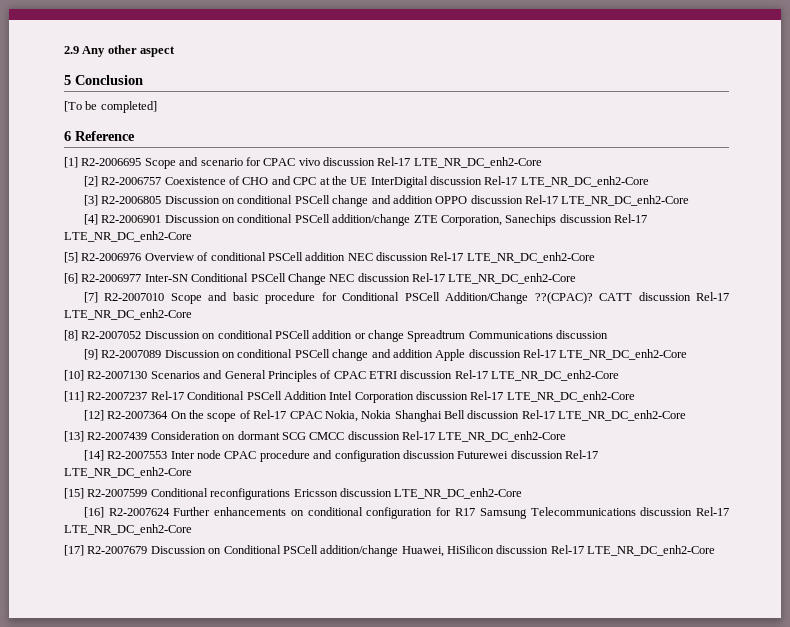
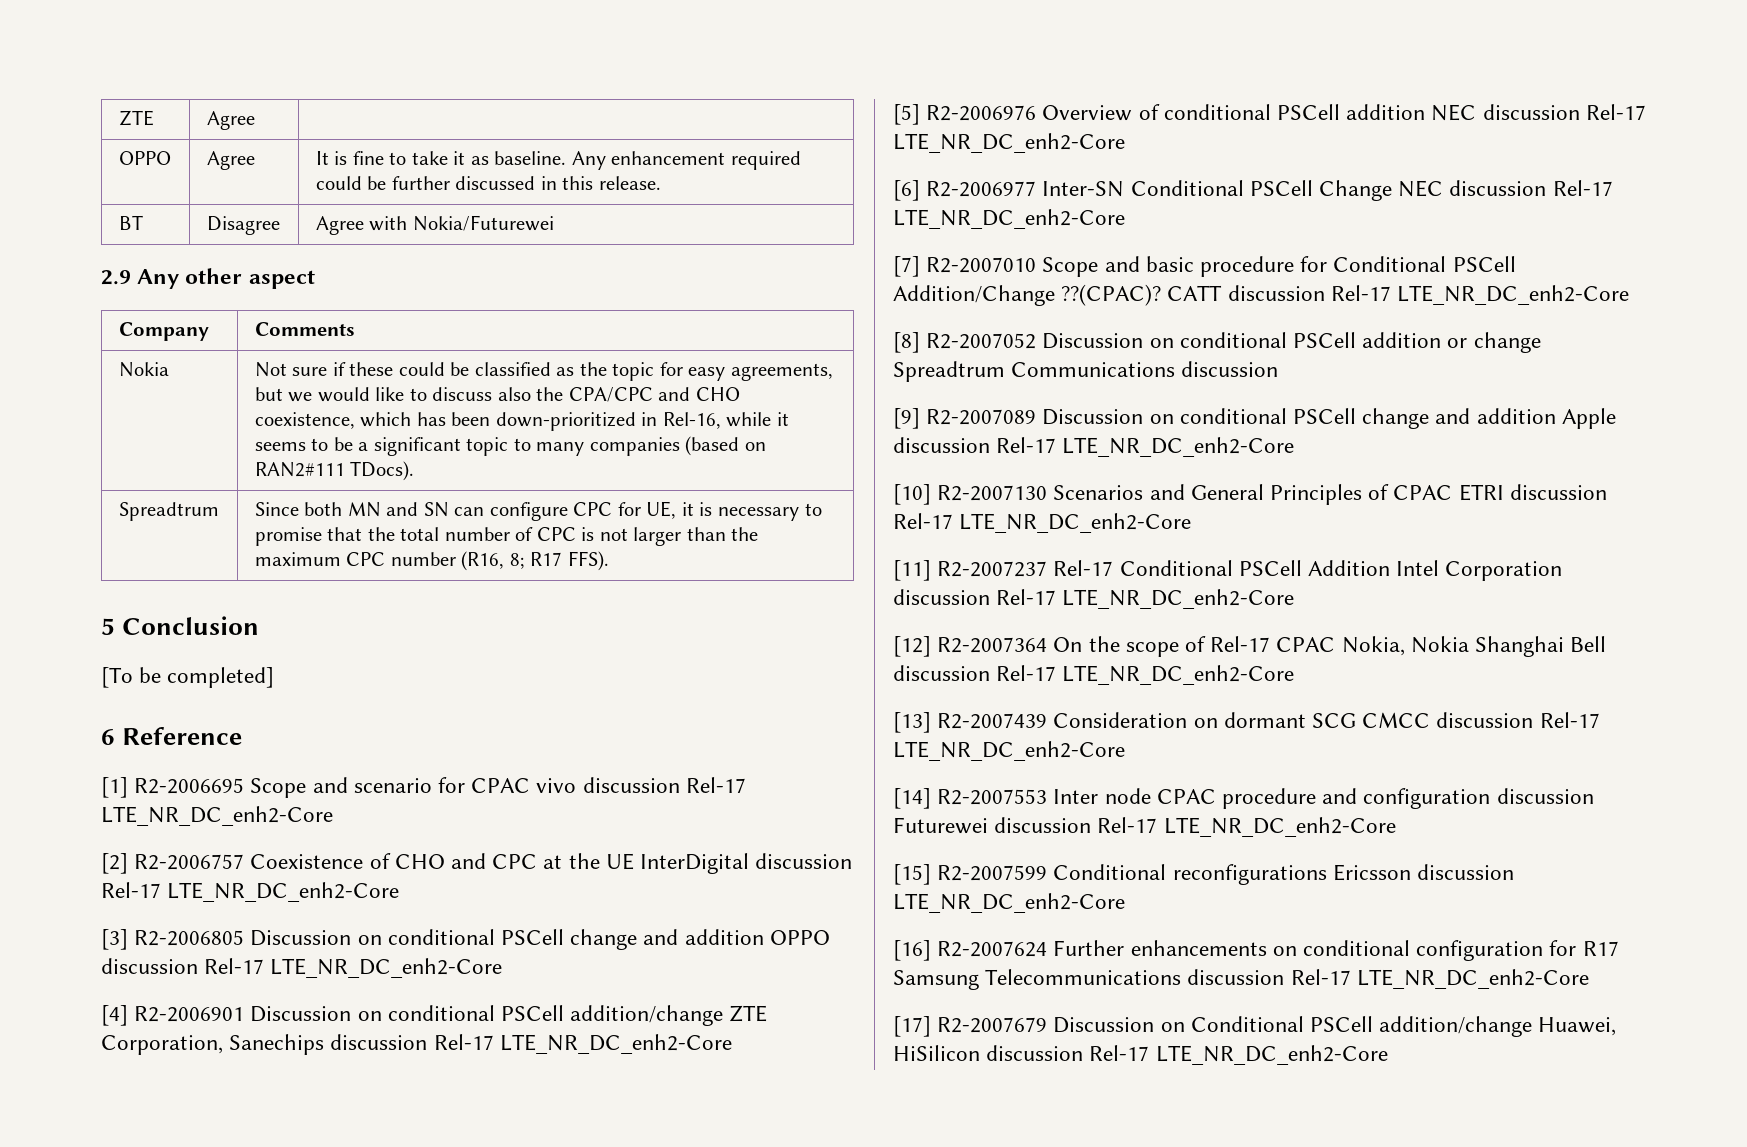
+ ZTE | Agree |
+ OPPO | Agree | It is fine to take it as baseline. Any enhancement required could be further discussed in this release.
+ BT | Disagree | Agree with Nokia/Futurewei
  2.9 Any other aspect
+ Company | Comments
+ Nokia | Not sure if these could be classified as the topic for easy agreements, but we would like to discuss also the CPA/CPC and CHO coexistence, which has been down-prioritized in Rel-16, while it seems to be a significant topic to many companies (based on RAN2#111 TDocs).
+ Spreadtrum | Since both MN and SN can configure CPC for UE, it is necessary to promise that the total number of CPC is not larger than the maximum CPC number (R16, 8; R17 FFS).

